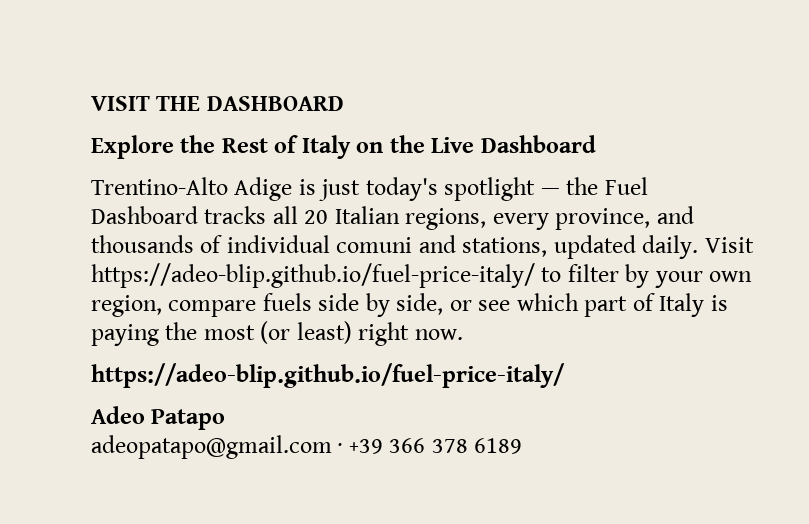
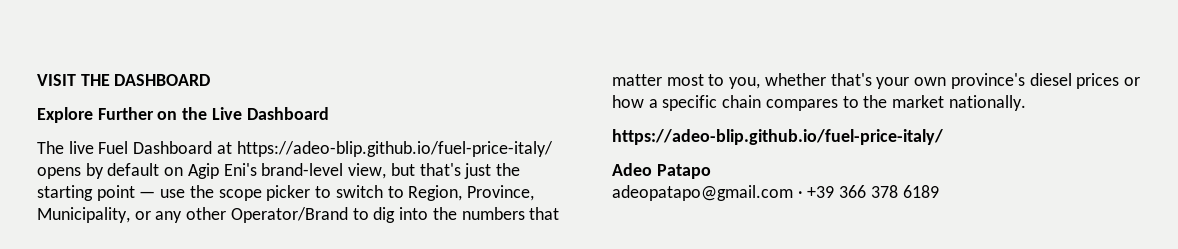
- Explore the Rest of Italy on the Live Dashboard
+ Explore Further on the Live Dashboard
- Trentino-Alto Adige is just today's spotlight — the Fuel Dashboard tracks all 20 Italian regions, every province, and thousands of individual comuni and stations, updated daily. Visit https://adeo-blip.github.io/fuel-price-italy/ to filter by your own region, compare fuels side by side, or see which part of Italy is paying the most (or least) right now.
+ The live Fuel Dashboard at https://adeo-blip.github.io/fuel-price-italy/ opens by default on Agip Eni's brand-level view, but that's just the starting point — use the scope picker to switch to Region, Province, Municipality, or any other Operator/Brand to dig into the numbers that matter most to you, whether that's your own province's diesel prices or how a specific chain compares to the market nationally.

